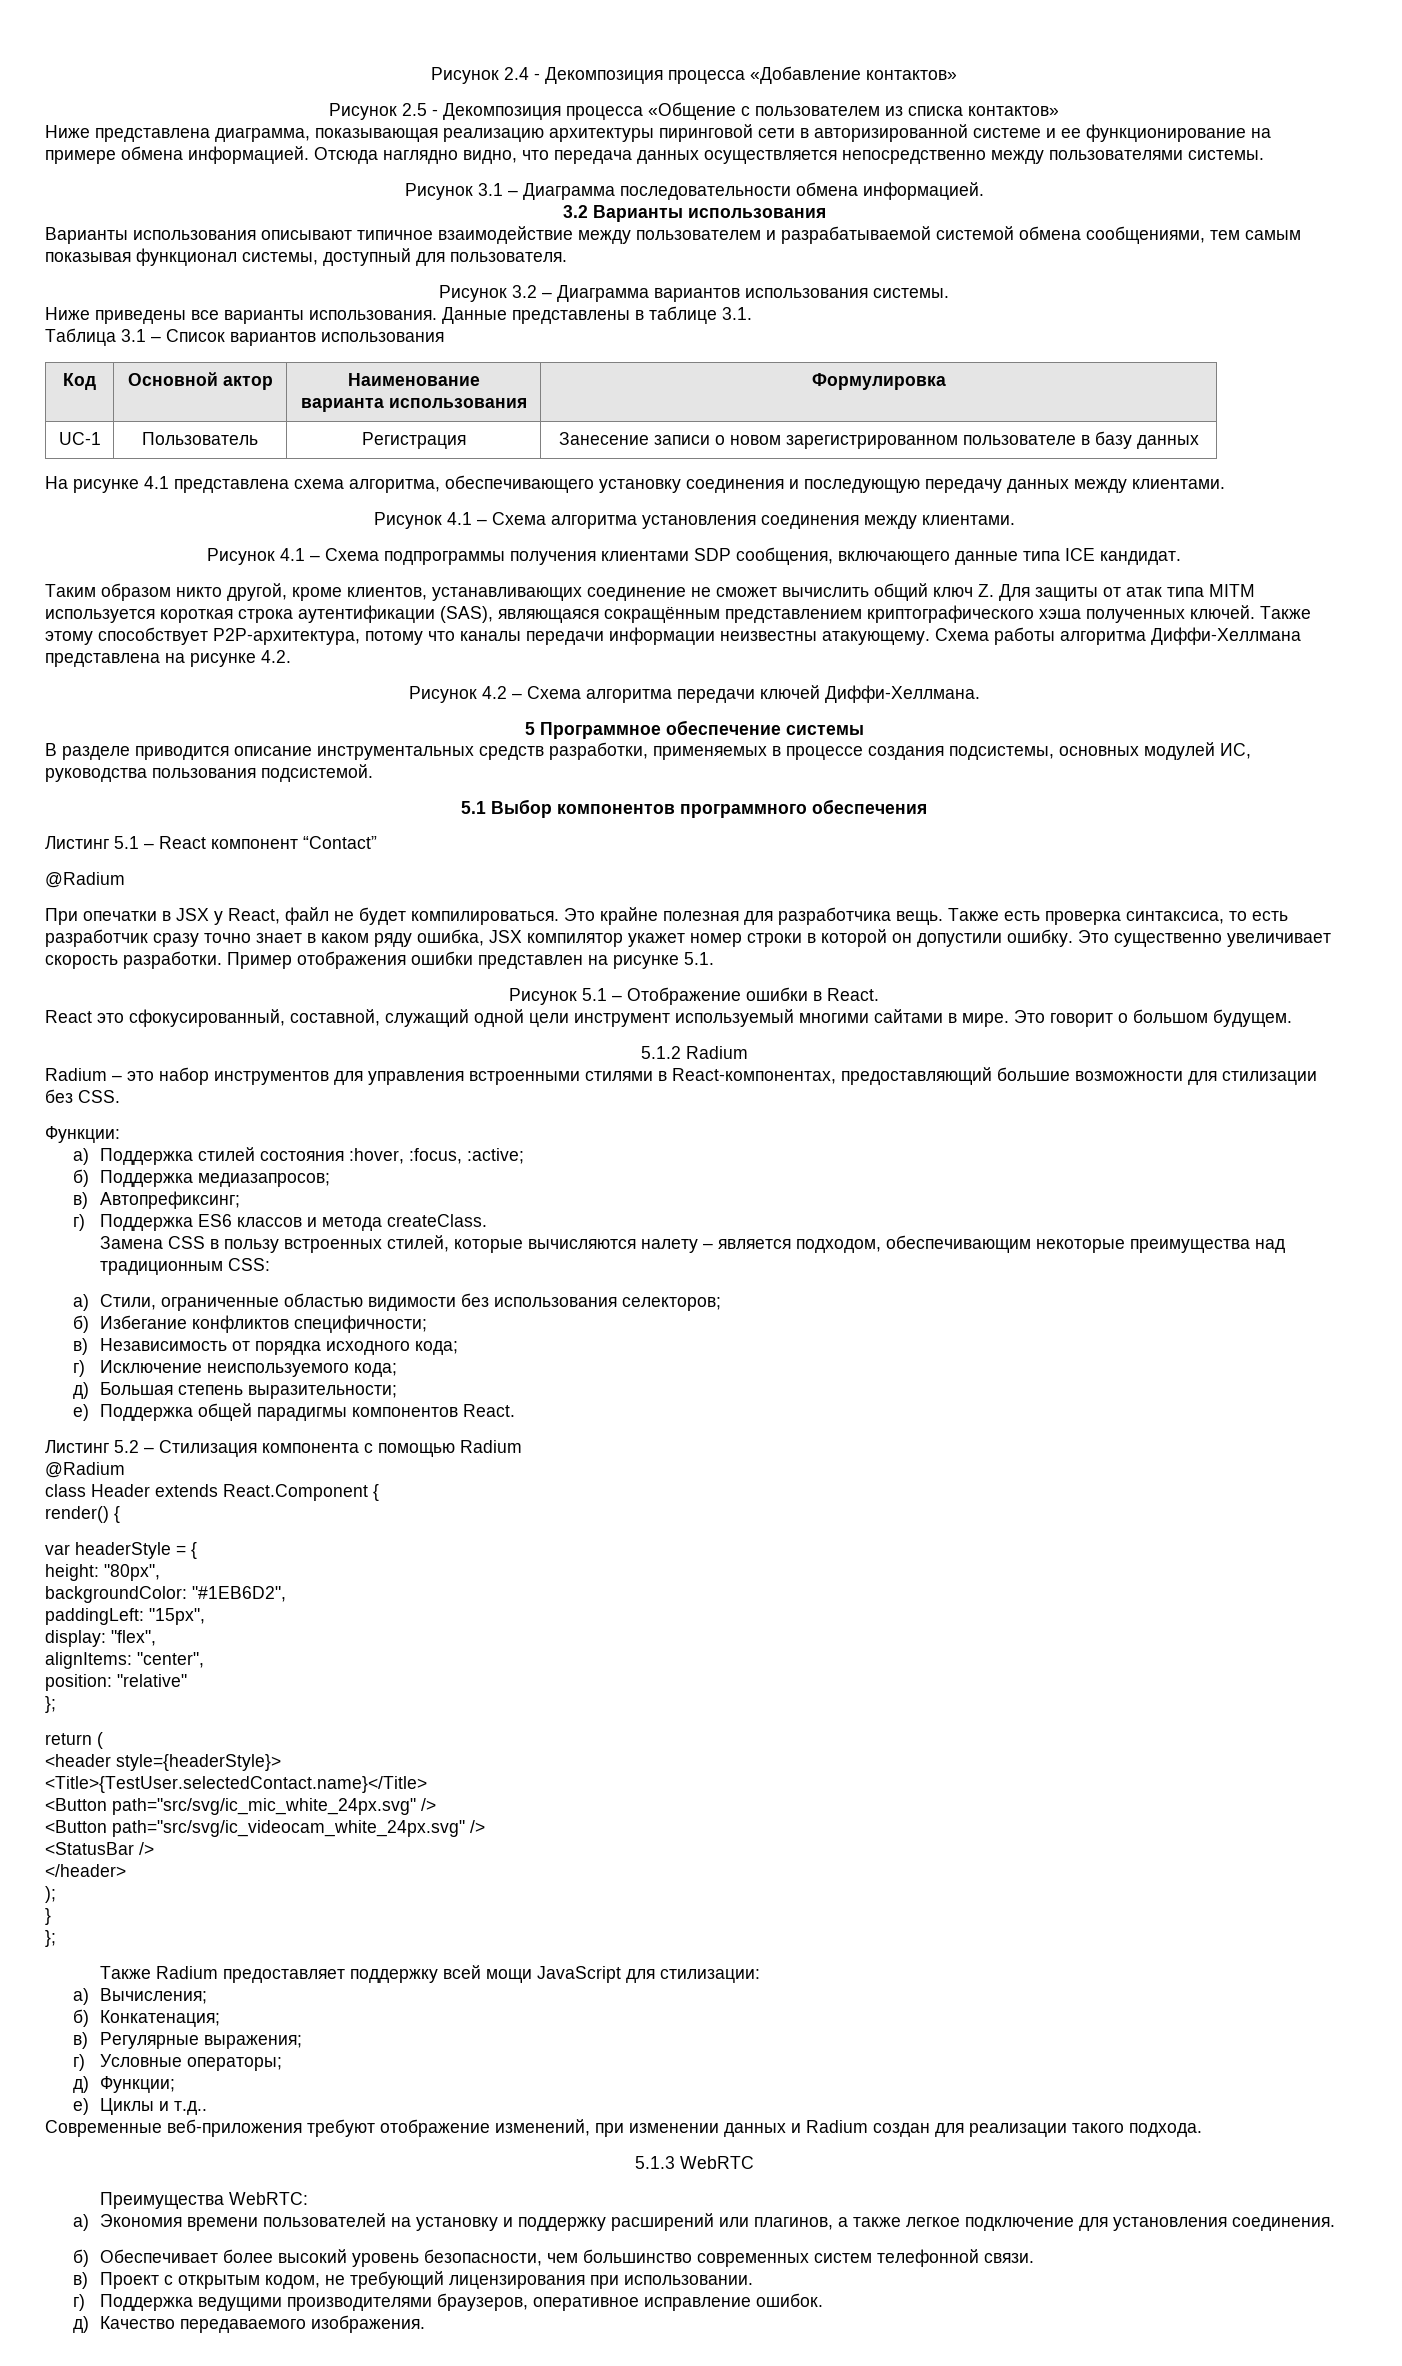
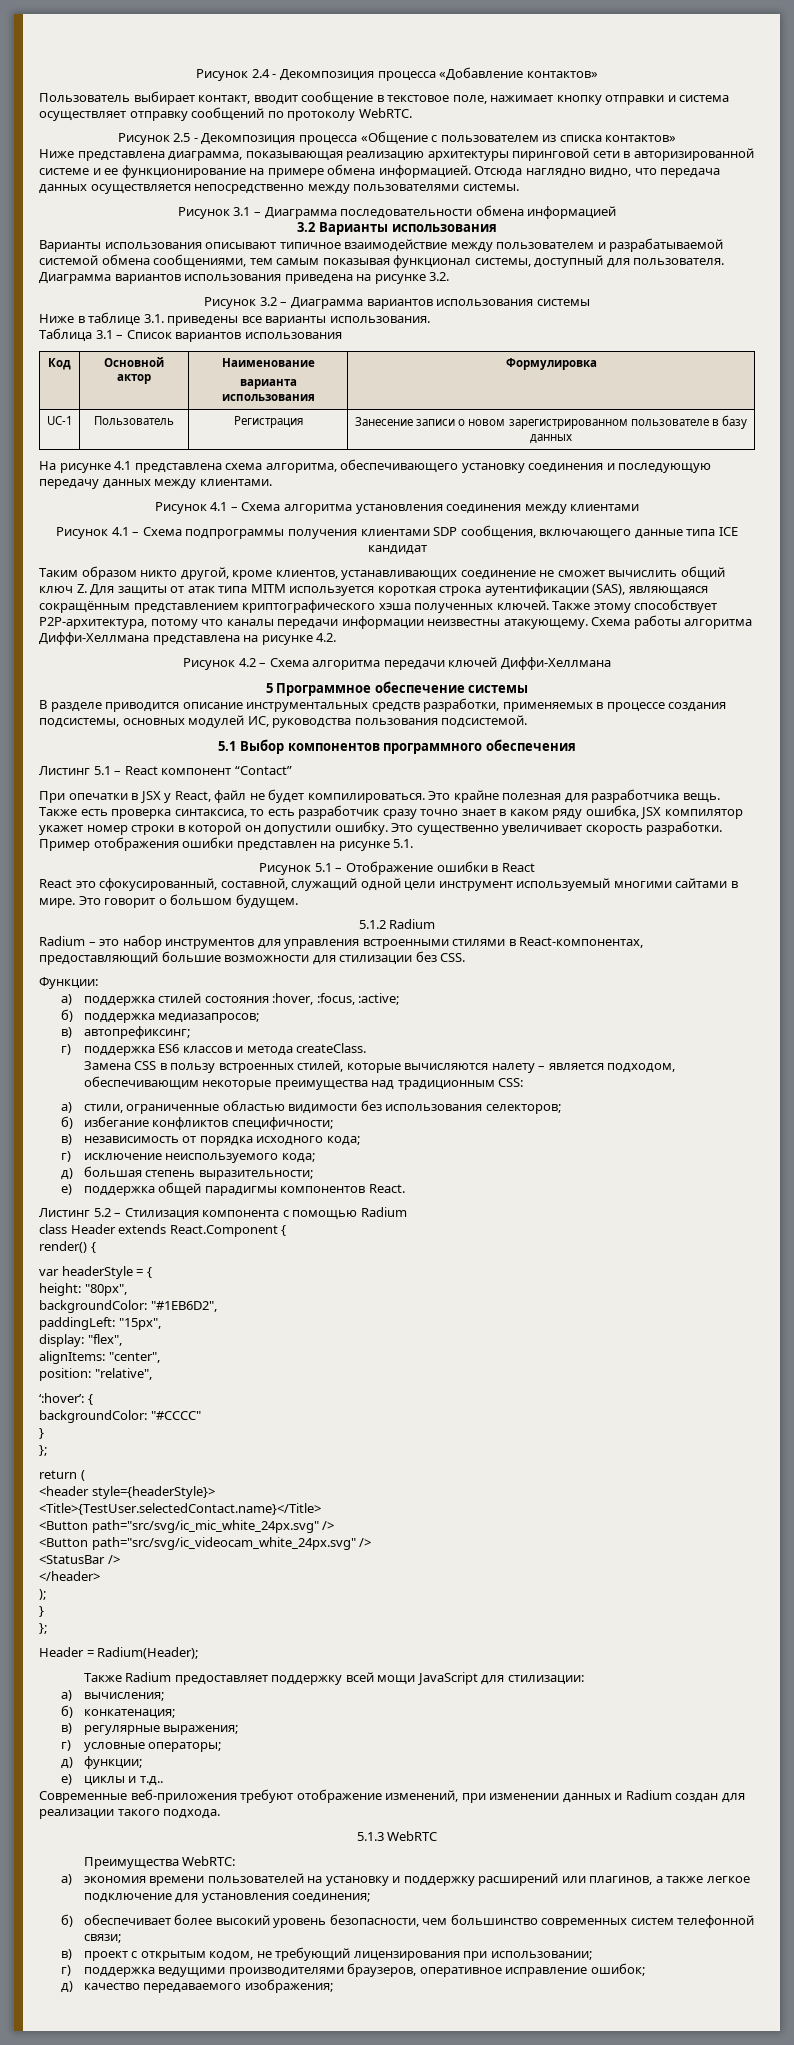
+ Пользователь выбирает контакт, вводит сообщение в текстовое поле, нажимает кнопку отправки и система осуществляет отправку сообщений по протоколу WebRTC.
- Рисунок 3.1 – Диаграмма последовательности обмена информацией.
+ Рисунок 3.1 – Диаграмма последовательности обмена информацией
+ Диаграмма вариантов использования приведена на рисунке 3.2.
- Рисунок 3.2 – Диаграмма вариантов использования системы.
- Ниже приведены все варианты использования. Данные представлены в таблице 3.1.
+ Рисунок 3.2 – Диаграмма вариантов использования системы
+ Ниже в таблице 3.1. приведены все варианты использования.
- Рисунок 4.1 – Схема алгоритма установления соединения между клиентами.
+ Рисунок 4.1 – Схема алгоритма установления соединения между клиентами
- Рисунок 4.1 – Схема подпрограммы получения клиентами SDP сообщения, включающего данные типа ICE кандидат.
+ Рисунок 4.1 – Схема подпрограммы получения клиентами SDP сообщения, включающего данные типа ICE кандидат
- Рисунок 4.2 – Схема алгоритма передачи ключей Диффи-Хеллмана.
+ Рисунок 4.2 – Схема алгоритма передачи ключей Диффи-Хеллмана
  Листинг 5.1 – React компонент “Contact”
- @Radium
- Рисунок 5.1 – Отображение ошибки в React.
+ Рисунок 5.1 – Отображение ошибки в React
- а) Поддержка стилей состояния :hover, :focus, :active;
+ а) поддержка стилей состояния :hover, :focus, :active;
- б) Поддержка медиазапросов;
+ б) поддержка медиазапросов;
- в) Автопрефиксинг;
- г) Поддержка ES6 классов и метода createClass.
+ в) автопрефиксинг;
+ г) поддержка ES6 классов и метода createClass.
- а) Стили, ограниченные областью видимости без использования селекторов;
+ а) стили, ограниченные областью видимости без использования селекторов;
- б) Избегание конфликтов специфичности;
+ б) избегание конфликтов специфичности;
- в) Независимость от порядка исходного кода;
+ в) независимость от порядка исходного кода;
- г) Исключение неиспользуемого кода;
+ г) исключение неиспользуемого кода;
- д) Большая степень выразительности;
+ д) большая степень выразительности;
- е) Поддержка общей парадигмы компонентов React.
+ е) поддержка общей парадигмы компонентов React.
  Листинг 5.2 – Стилизация компонента с помощью Radium
- @Radium
- position: "relative"
+ position: "relative",
+ ‘:hover’: {
+ backgroundColor: "#CCCC"
+ }
+ Header = Radium(Header);
- а) Вычисления;
- б) Конкатенация;
- в) Регулярные выражения;
+ а) вычисления;
+ б) конкатенация;
+ в) регулярные выражения;
- г) Условные операторы;
+ г) условные операторы;
- д) Функции;
- е) Циклы и т.д..
+ д) функции;
+ е) циклы и т.д..
- а) Экономия времени пользователей на установку и поддержку расширений или плагинов, а также легкое подключение для установления соединения.
- б) Обеспечивает более высокий уровень безопасности, чем большинство современных систем телефонной связи.
- в) Проект с открытым кодом, не требующий лицензирования при использовании.
- г) Поддержка ведущими производителями браузеров, оперативное исправление ошибок.
- д) Качество передаваемого изображения.
+ а) экономия времени пользователей на установку и поддержку расширений или плагинов, а также легкое подключение для установления соединения;
+ б) обеспечивает более высокий уровень безопасности, чем большинство современных систем телефонной связи;
+ в) проект с открытым кодом, не требующий лицензирования при использовании;
+ г) поддержка ведущими производителями браузеров, оперативное исправление ошибок;
+ д) качество передаваемого изображения;

